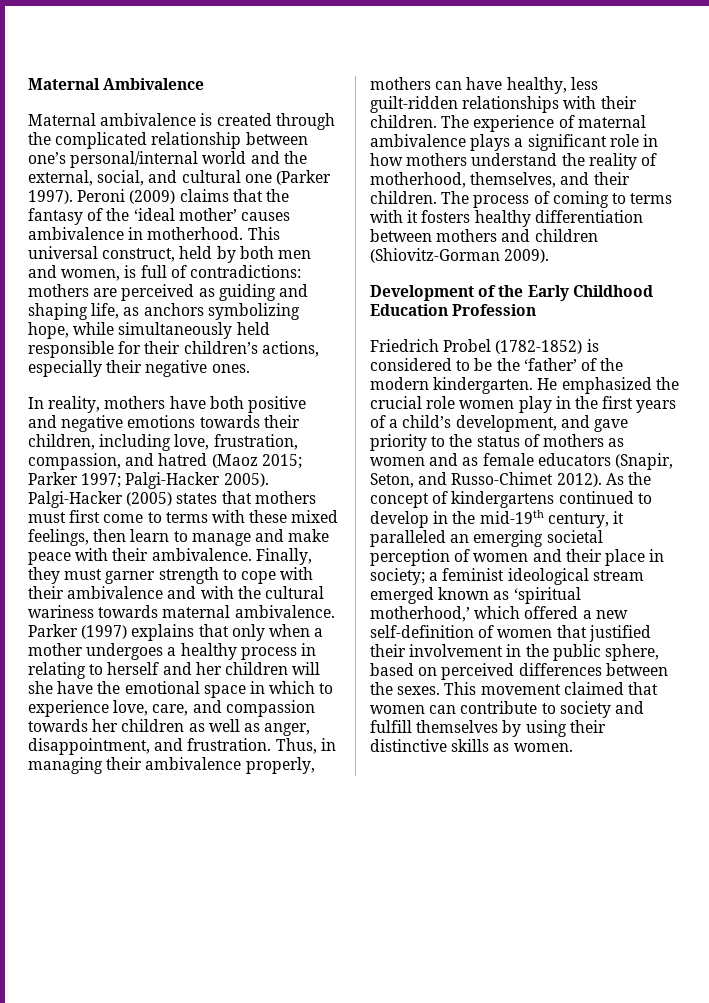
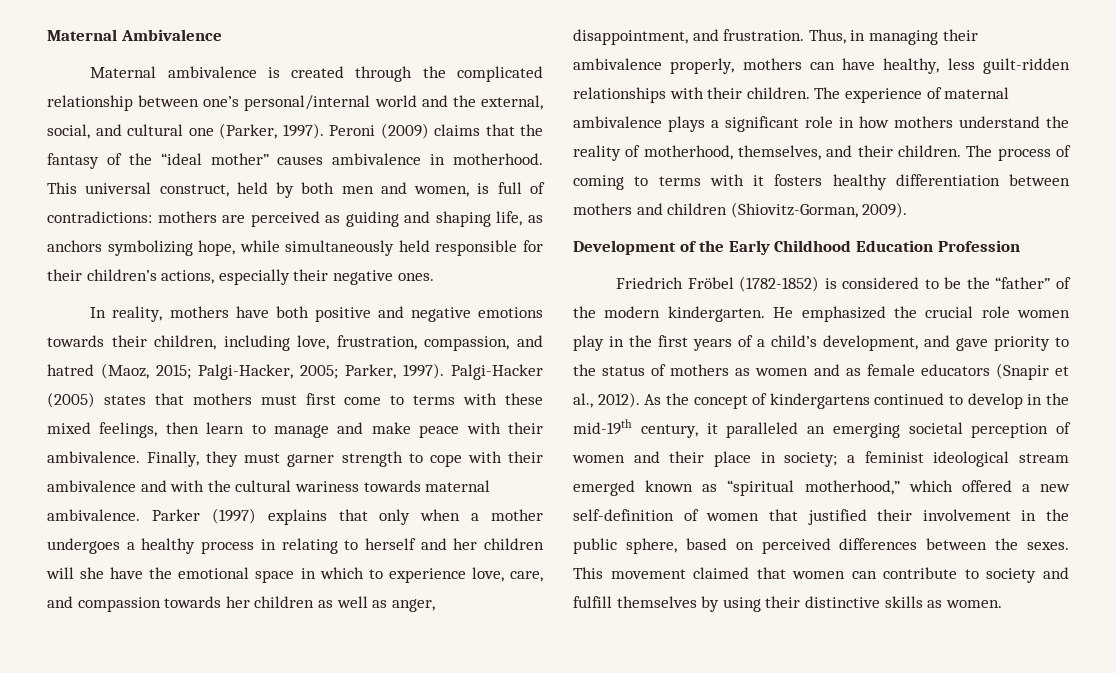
- Maternal ambivalence is created through the complicated relationship between one’s personal/internal world and the external, social, and cultural one (Parker 1997).
+ Maternal ambivalence is created through the complicated relationship between one’s personal/internal world and the external, social, and cultural one (Parker, 1997).
- Peroni (2009) claims that the fantasy of the ‘ideal mother’ causes ambivalence in motherhood.
+ Peroni (2009) claims that the fantasy of the “ideal mother” causes ambivalence in motherhood.
- In reality, mothers have both positive and negative emotions towards their children, including love, frustration, compassion, and hatred (Maoz 2015; Parker 1997; Palgi-Hacker 2005).
+ In reality, mothers have both positive and negative emotions towards their children, including love, frustration, compassion, and hatred (Maoz, 2015; Palgi-Hacker, 2005; Parker, 1997).
- The process of coming to terms with it fosters healthy differentiation between mothers and children (Shiovitz-Gorman 2009).
+ The process of coming to terms with it fosters healthy differentiation between mothers and children (Shiovitz-Gorman, 2009).
- Friedrich Probel (1782-1852) is considered to be the ‘father’ of the modern kindergarten.
+ Friedrich Fröbel (1782-1852) is considered to be the “father” of the modern kindergarten.
- He emphasized the crucial role women play in the first years of a child’s development, and gave priority to the status of mothers as women and as female educators (Snapir, Seton, and Russo-Chimet 2012).
+ He emphasized the crucial role women play in the first years of a child’s development, and gave priority to the status of mothers as women and as female educators (Snapir et al., 2012).
- As the concept of kindergartens continued to develop in the mid-19th century, it paralleled an emerging societal perception of women and their place in society; a feminist ideological stream emerged known as ‘spiritual motherhood,’ which offered a new self-definition of women that justified their involvement in the public sphere, based on perceived differences between the sexes.
+ As the concept of kindergartens continued to develop in the mid-19th century, it paralleled an emerging societal perception of women and their place in society; a feminist ideological stream emerged known as “spiritual motherhood,” which offered a new self-definition of women that justified their involvement in the public sphere, based on perceived differences between the sexes.

